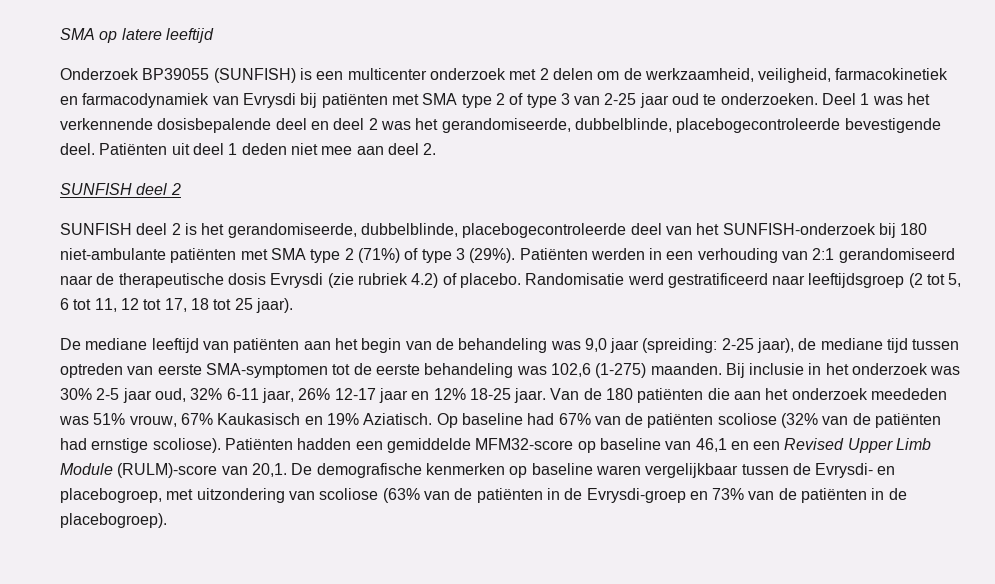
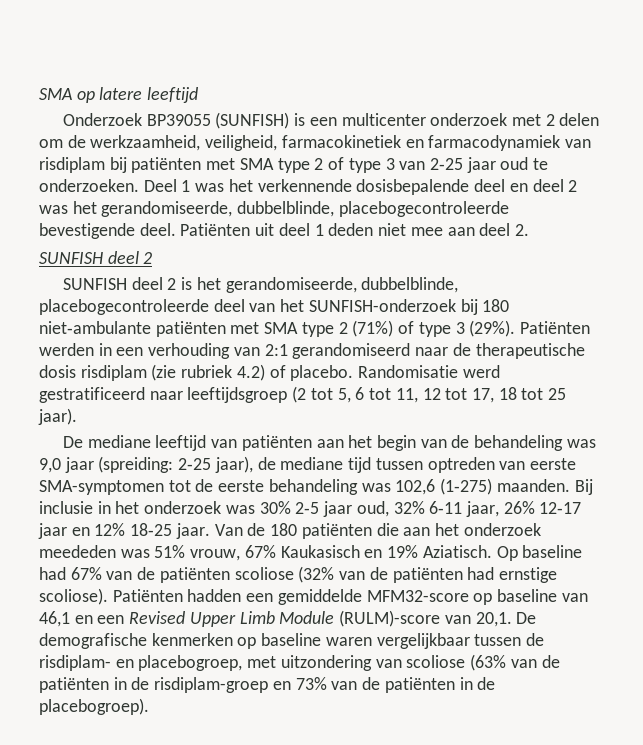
- Onderzoek BP39055 (SUNFISH) is een multicenter onderzoek met 2 delen om de werkzaamheid, veiligheid, farmacokinetiek en farmacodynamiek van Evrysdi bij patiënten met SMA type 2 of type 3 van 2‑25 jaar oud te onderzoeken.
+ Onderzoek BP39055 (SUNFISH) is een multicenter onderzoek met 2 delen om de werkzaamheid, veiligheid, farmacokinetiek en farmacodynamiek van risdiplam bij patiënten met SMA type 2 of type 3 van 2‑25 jaar oud te onderzoeken.
- Patiënten werden in een verhouding van 2:1 gerandomiseerd naar de therapeutische dosis Evrysdi (zie rubriek 4.2) of placebo.
+ Patiënten werden in een verhouding van 2:1 gerandomiseerd naar de therapeutische dosis risdiplam (zie rubriek 4.2) of placebo.
- De demografische kenmerken op baseline waren vergelijkbaar tussen de Evrysdi- en placebogroep, met uitzondering van scoliose (63% van de patiënten in de Evrysdi-groep en 73% van de patiënten in de placebogroep).
+ De demografische kenmerken op baseline waren vergelijkbaar tussen de risdiplam- en placebogroep, met uitzondering van scoliose (63% van de patiënten in de risdiplam-groep en 73% van de patiënten in de placebogroep).

